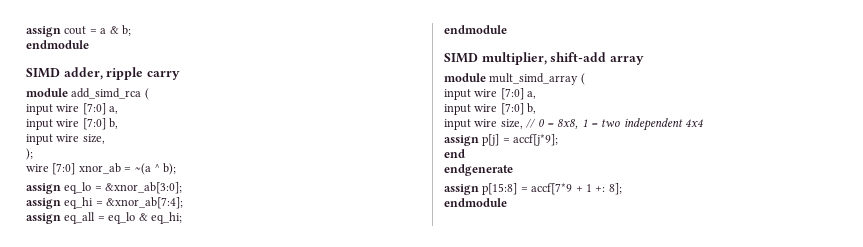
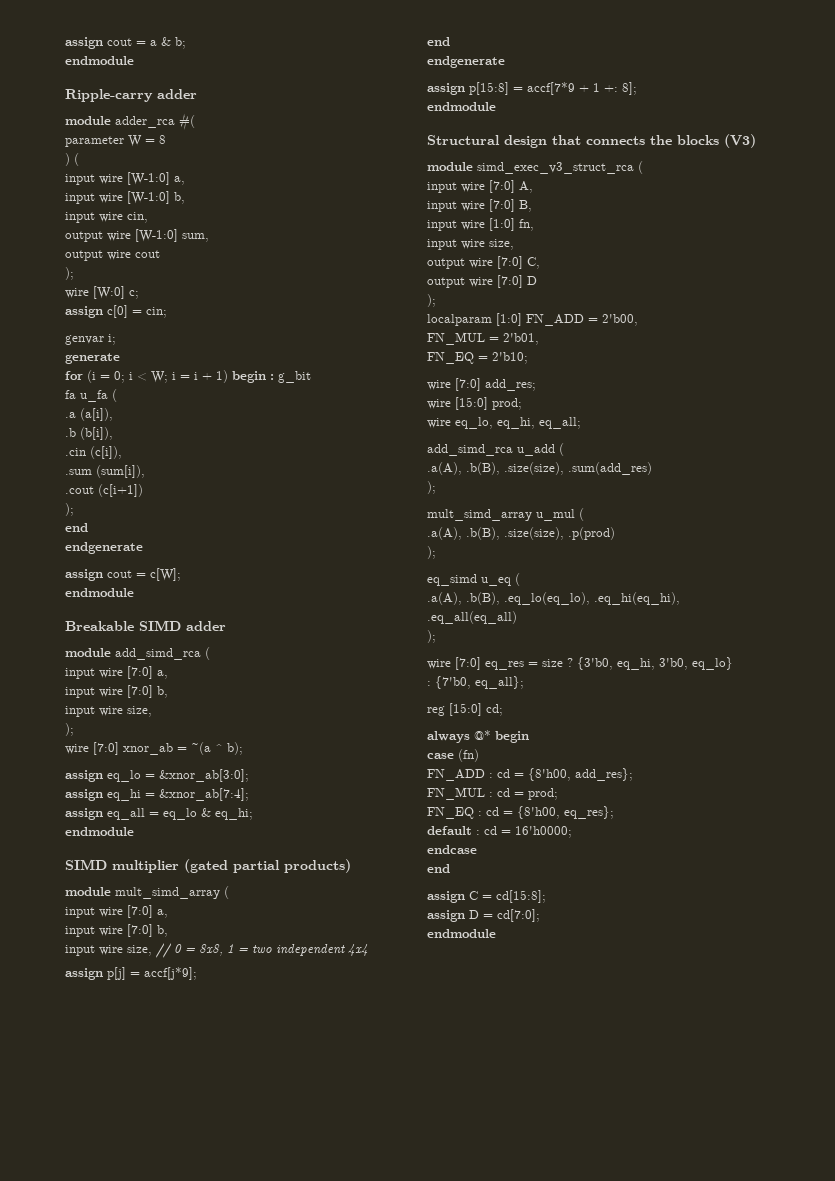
- SIMD adder, ripple carry
+ Ripple-carry adder
+ module adder_rca #(
+ parameter W = 8
+ ) (
+ input wire [W-1:0] a,
+ input wire [W-1:0] b,
+ input wire cin,
+ output wire [W-1:0] sum,
+ output wire cout
+ );
+ wire [W:0] c;
+ assign c[0] = cin;
+ genvar i;
+ generate
+ for (i = 0; i < W; i = i + 1) begin : g_bit
+ fa u_fa (
+ .a (a[i]),
+ .b (b[i]),
+ .cin (c[i]),
+ .sum (sum[i]),
+ .cout (c[i+1])
+ );
+ end
+ endgenerate
+ assign cout = c[W];
+ endmodule
+ Breakable SIMD adder
- SIMD multiplier, shift-add array
+ SIMD multiplier (gated partial products)
+ Structural design that connects the blocks (V3)
+ module simd_exec_v3_struct_rca (
+ input wire [7:0] A,
+ input wire [7:0] B,
+ input wire [1:0] fn,
+ input wire size,
+ output wire [7:0] C,
+ output wire [7:0] D
+ );
+ localparam [1:0] FN_ADD = 2'b00,
+ FN_MUL = 2'b01,
+ FN_EQ = 2'b10;
+ wire [7:0] add_res;
+ wire [15:0] prod;
+ wire eq_lo, eq_hi, eq_all;
+ add_simd_rca u_add (
+ .a(A), .b(B), .size(size), .sum(add_res)
+ );
+ mult_simd_array u_mul (
+ .a(A), .b(B), .size(size), .p(prod)
+ );
+ eq_simd u_eq (
+ .a(A), .b(B), .eq_lo(eq_lo), .eq_hi(eq_hi), .eq_all(eq_all)
+ );
+ wire [7:0] eq_res = size ? {3'b0, eq_hi, 3'b0, eq_lo}
+ : {7'b0, eq_all};
+ reg [15:0] cd;
+ always @* begin
+ case (fn)
+ FN_ADD : cd = {8'h00, add_res};
+ FN_MUL : cd = prod;
+ FN_EQ : cd = {8'h00, eq_res};
+ default : cd = 16'h0000;
+ endcase
+ end
+ assign C = cd[15:8];
+ assign D = cd[7:0];
+ endmodule

